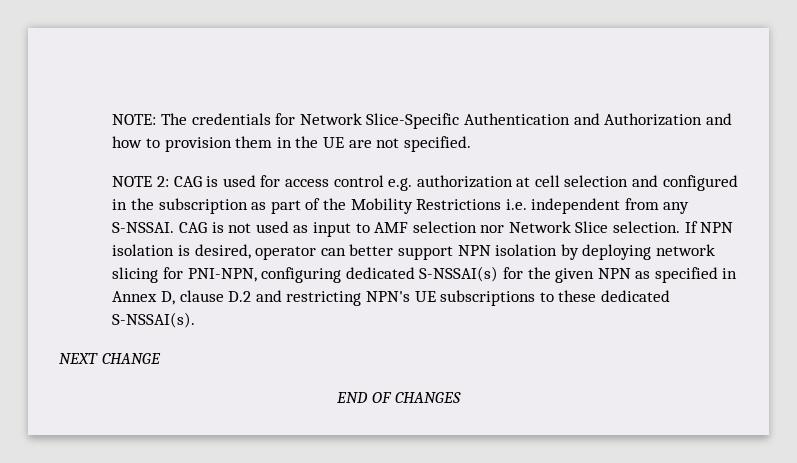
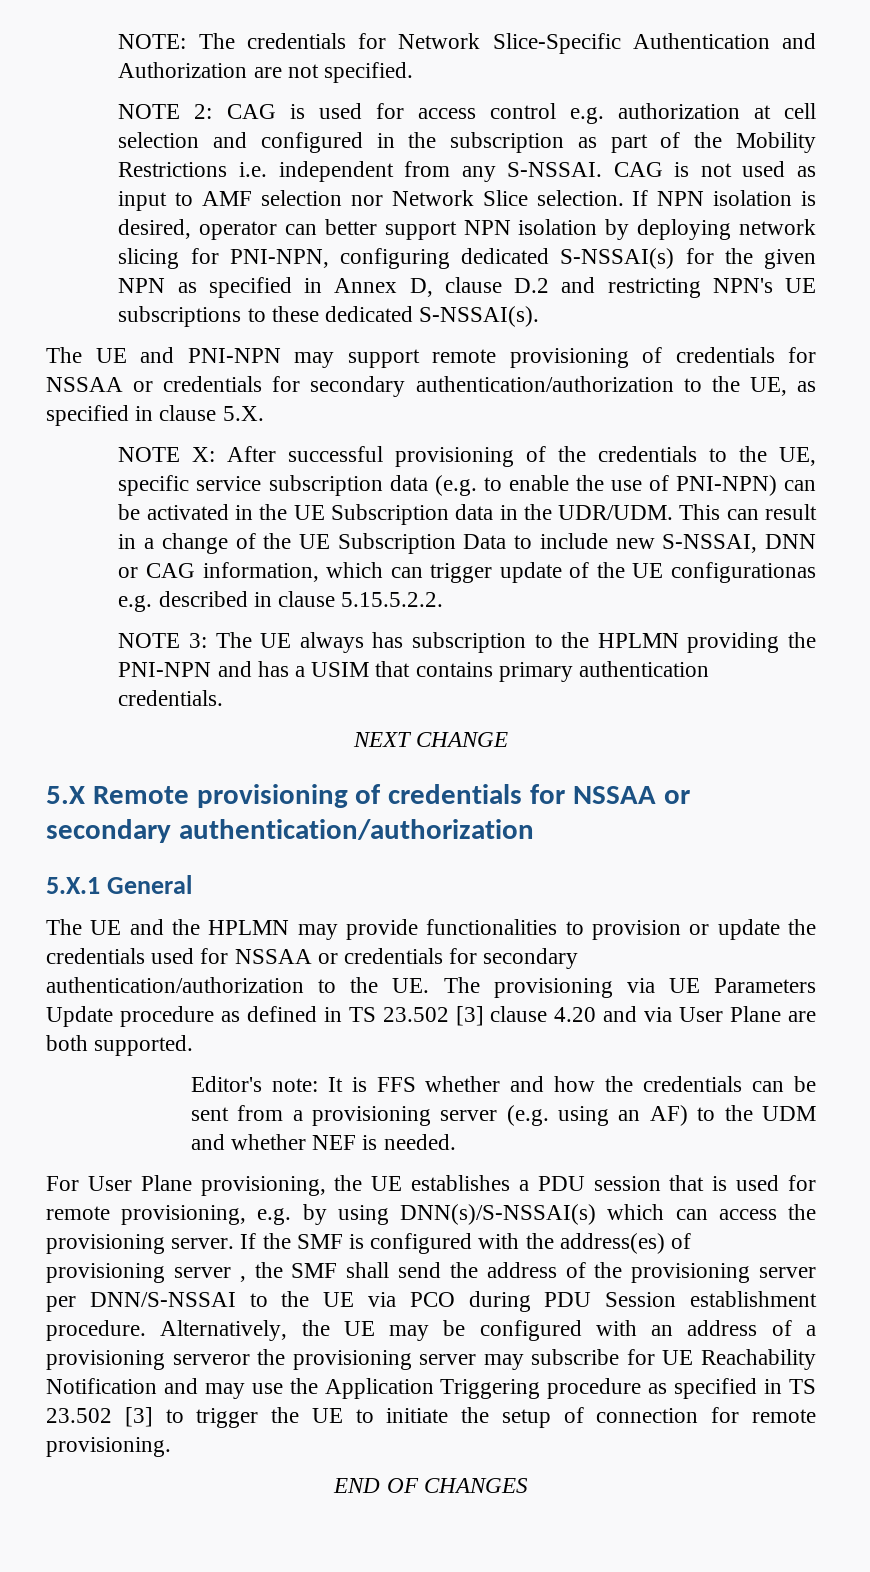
- NOTE: The credentials for Network Slice-Specific Authentication and Authorization and how to provision them in the UE are not specified.
+ NOTE: The credentials for Network Slice-Specific Authentication and Authorization are not specified.
+ The UE and PNI-NPN may support remote provisioning of credentials for NSSAA or credentials for secondary authentication/authorization to the UE, as specified in clause 5.X.
+ NOTE X: After successful provisioning of the credentials to the UE, specific service subscription data (e.g. to enable the use of PNI-NPN) can be activated in the UE Subscription data in the UDR/UDM. This can result in a change of the UE Subscription Data to include new S-NSSAI, DNN or CAG information, which can trigger update of the UE configurationas e.g. described in clause 5.15.5.2.2.
+ NOTE 3: The UE always has subscription to the HPLMN providing the PNI-NPN and has a USIM that contains primary authentication credentials.
  NEXT CHANGE
+ 5.X Remote provisioning of credentials for NSSAA or secondary authentication/authorization
+ 5.X.1 General
+ The UE and the HPLMN may provide functionalities to provision or update the credentials used for NSSAA or credentials for secondary authentication/authorization to the UE. The provisioning via UE Parameters Update procedure as defined in TS 23.502 [3] clause 4.20 and via User Plane are both supported.
+ Editor's note: It is FFS whether and how the credentials can be sent from a provisioning server (e.g. using an AF) to the UDM and whether NEF is needed.
+ For User Plane provisioning, the UE establishes a PDU session that is used for remote provisioning, e.g. by using DNN(s)/S-NSSAI(s) which can access the provisioning server. If the SMF is configured with the address(es) of provisioning server , the SMF shall send the address of the provisioning server per DNN/S-NSSAI to the UE via PCO during PDU Session establishment procedure. Alternatively, the UE may be configured with an address of a provisioning serveror the provisioning server may subscribe for UE Reachability Notification and may use the Application Triggering procedure as specified in TS 23.502 [3] to trigger the UE to initiate the setup of connection for remote provisioning.

